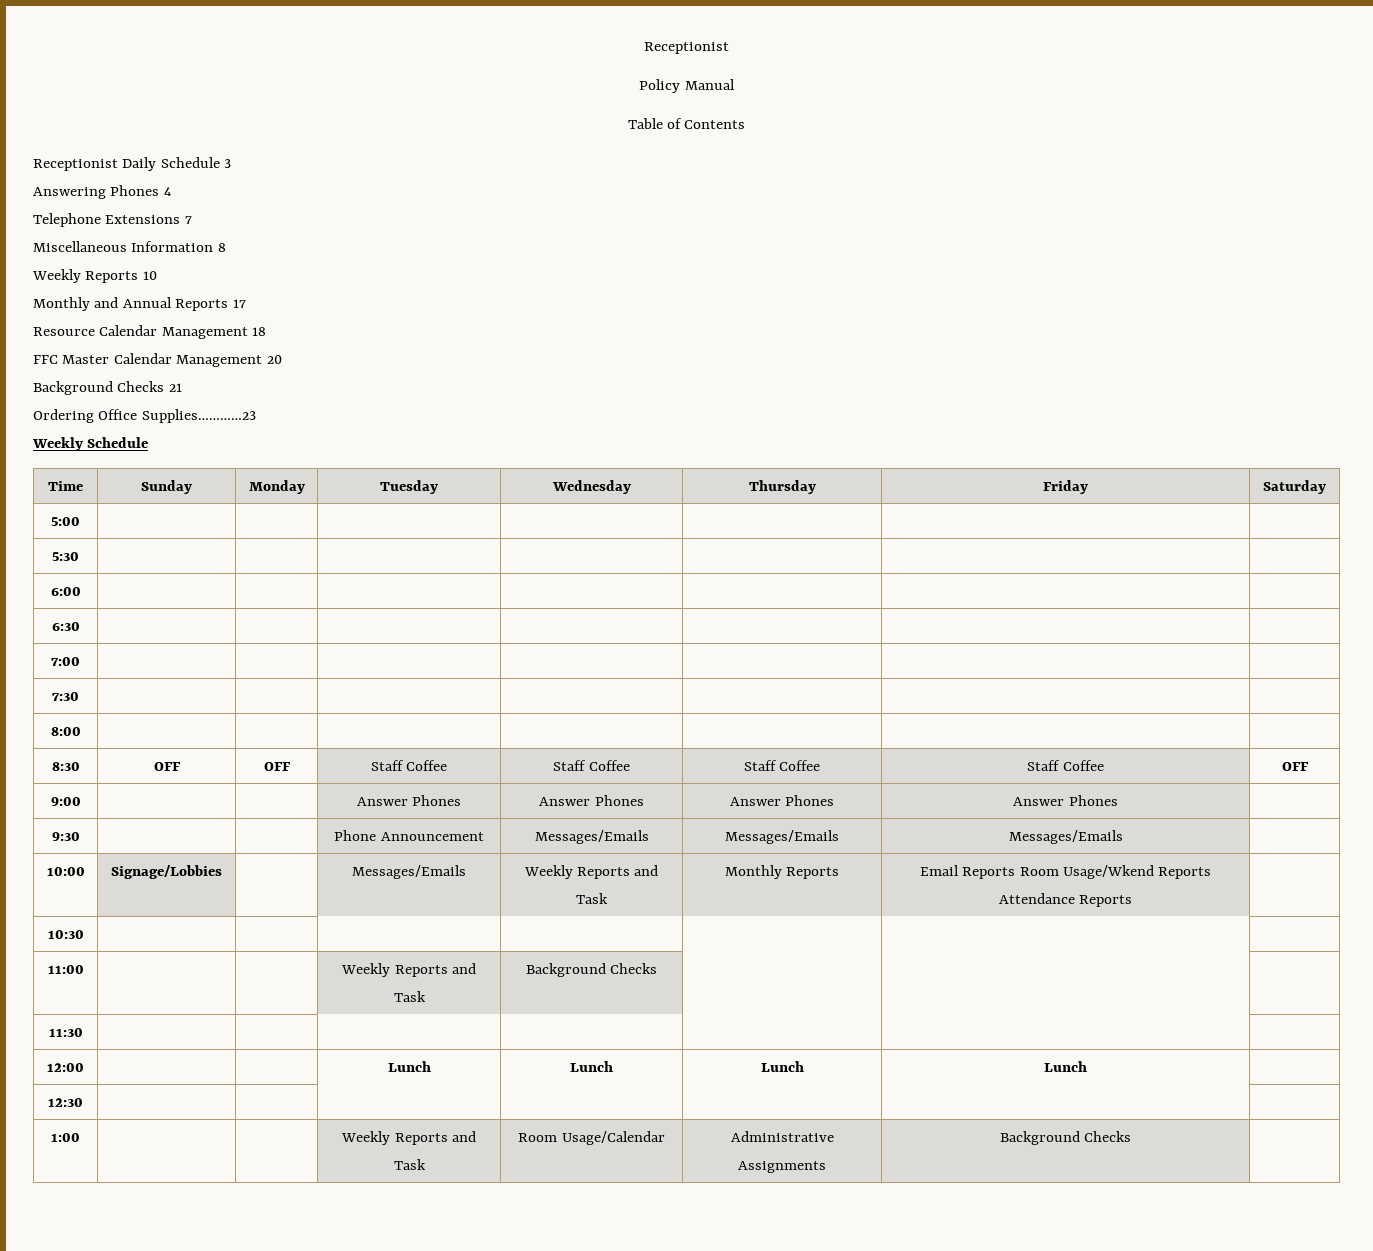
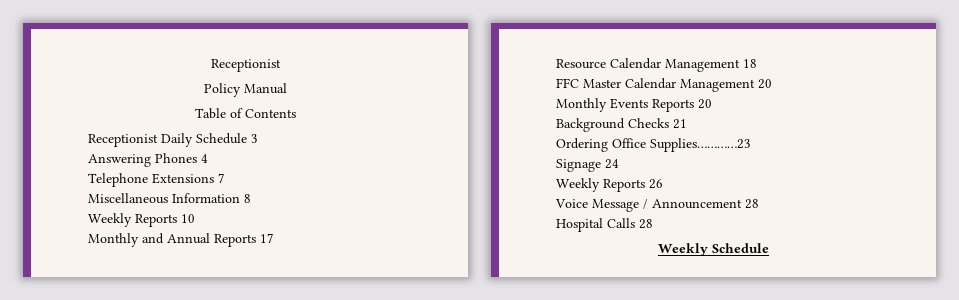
+ Monthly Events Reports 20
+ Signage 24
+ Weekly Reports 26
+ Voice Message / Announcement 28
+ Hospital Calls 28
  Weekly Schedule
- Time | Sunday | Monday | Tuesday | Wednesday | Thursday | Friday | Saturday
- 5:00 | | | | | | |
- 5:30 | | | | | | |
- 6:00 | | | | | | |
- 6:30 | | | | | | |
- 7:00 | | | | | | |
- 7:30 | | | | | | |
- 8:00 | | | | | | |
- 8:30 | OFF | OFF | Staff Coffee | Staff Coffee | Staff Coffee | Staff Coffee | OFF
- 9:00 | | | Answer Phones | Answer Phones | Answer Phones | Answer Phones |
- 9:30 | | | Phone Announcement | Messages/Emails | Messages/Emails | Messages/Emails |
- 10:00 | Signage/Lobbies | | Messages/Emails | Weekly Reports and Task | Monthly Reports | Email Reports Room Usage/Wkend Reports Attendance Reports |
- 10:30 | | | | | | |
- 11:00 | | | Weekly Reports and Task | Background Checks | | |
- 11:30 | | | | | | |
- 12:00 | | | Lunch | Lunch | Lunch | Lunch |
- 12:30 | | | | | | |
- 1:00 | | | Weekly Reports and Task | Room Usage/Calendar | Administrative Assignments | Background Checks |

